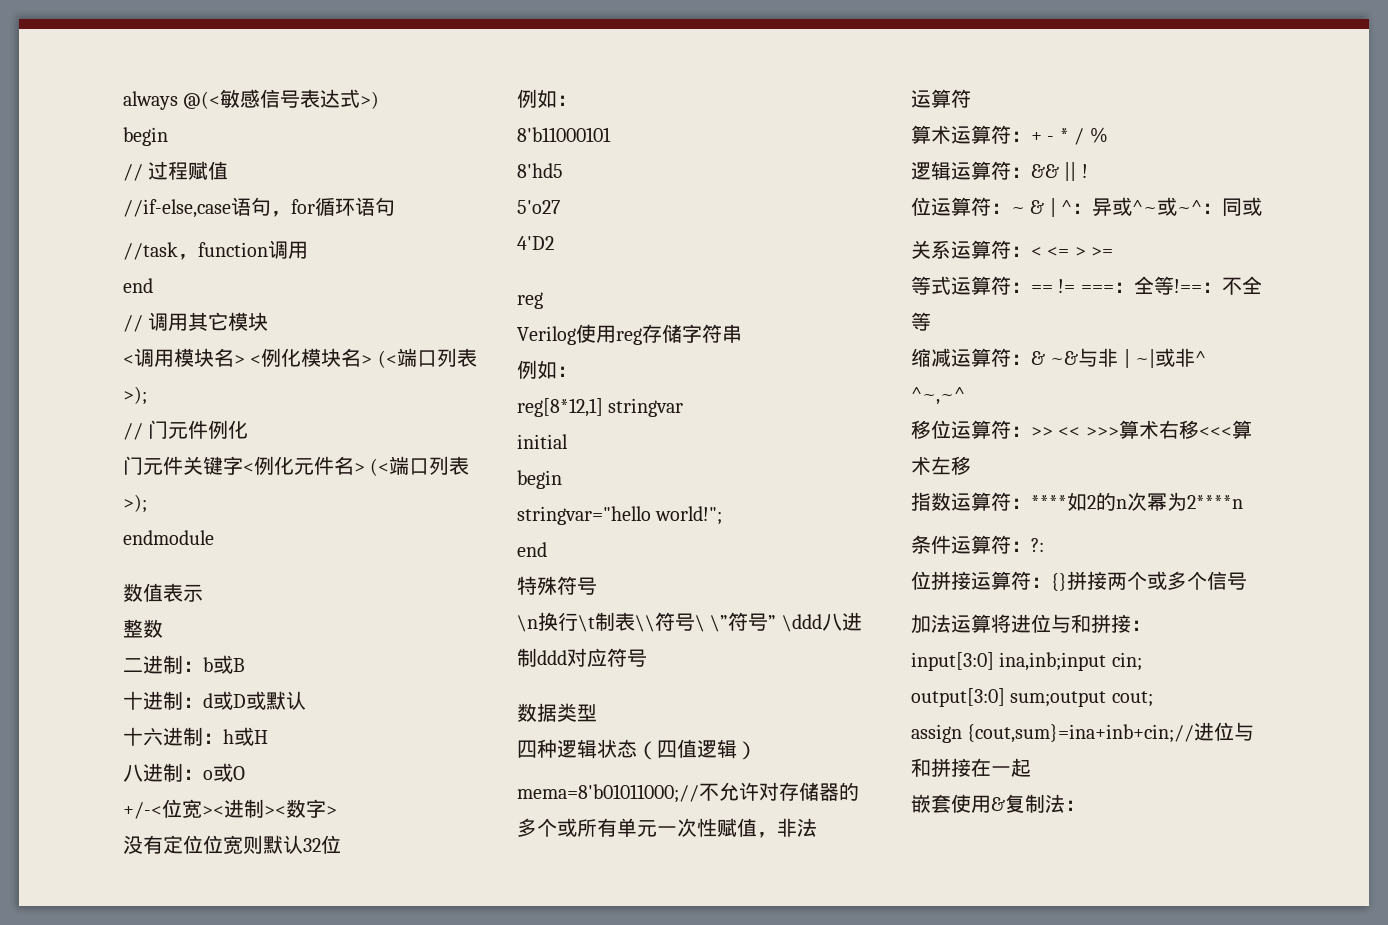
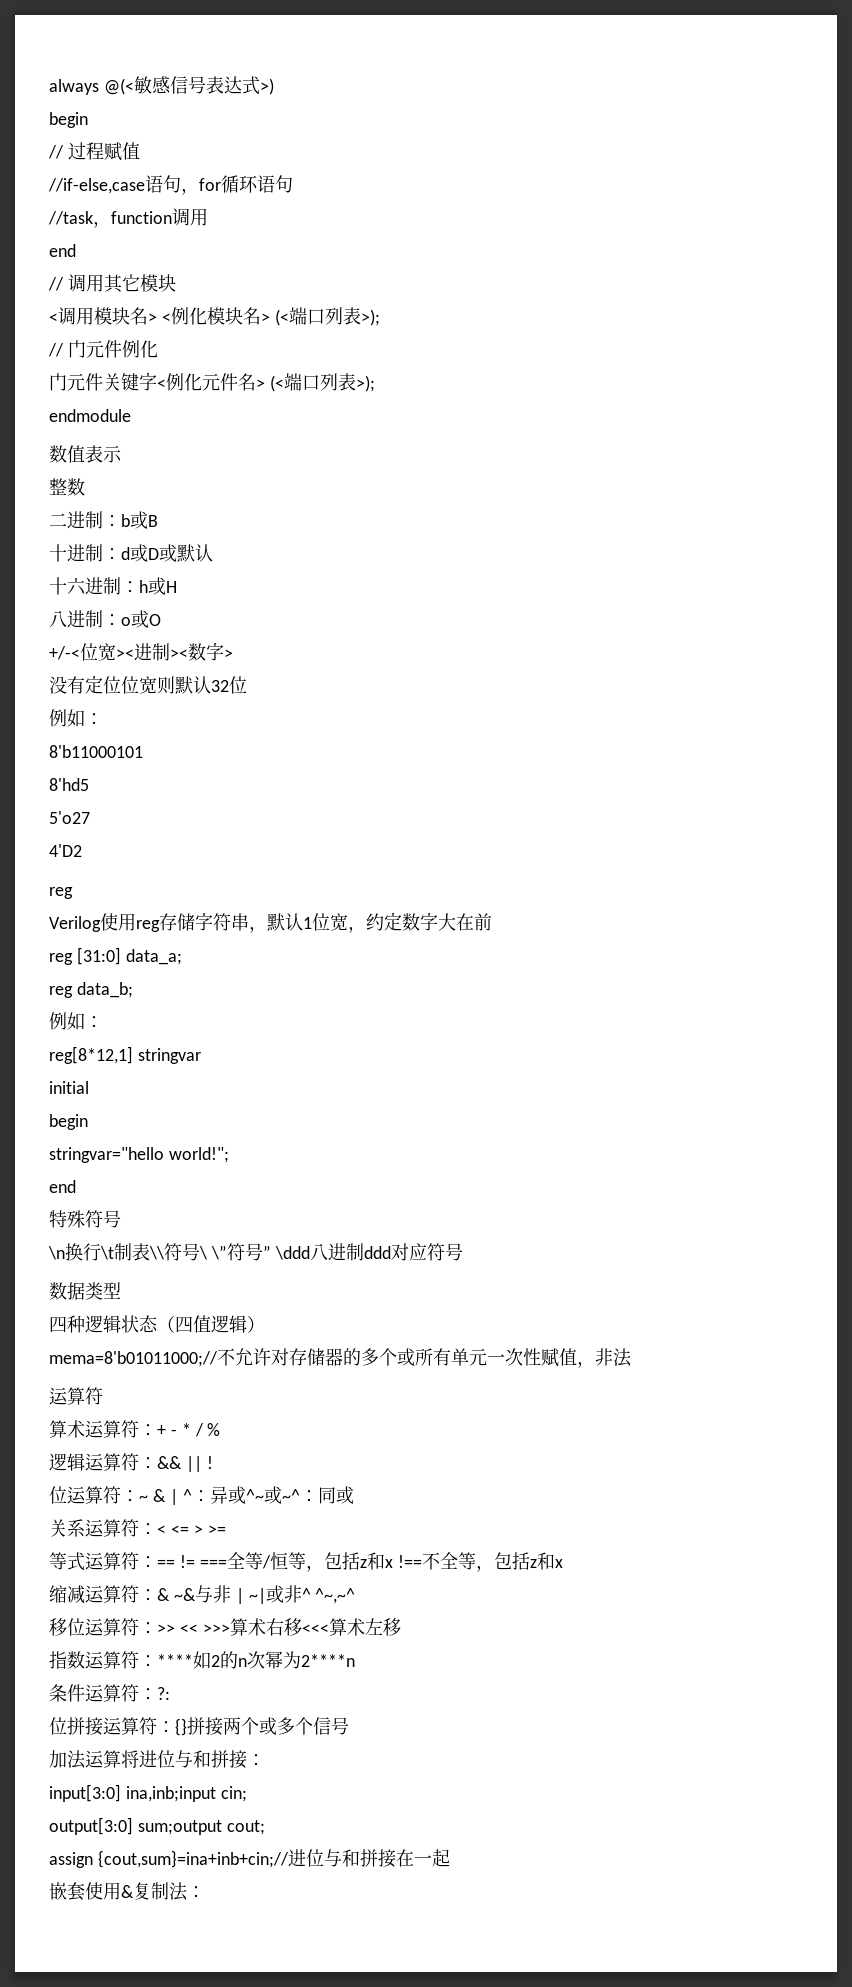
- Verilog使用reg存储字符串
+ Verilog使用reg存储字符串，默认1位宽，约定数字大在前
+ reg [31:0] data_a;
+ reg data_b;
- 等式运算符：== != ===：全等!==：不全等
+ 等式运算符：== != ===全等/恒等，包括z和x !==不全等，包括z和x

